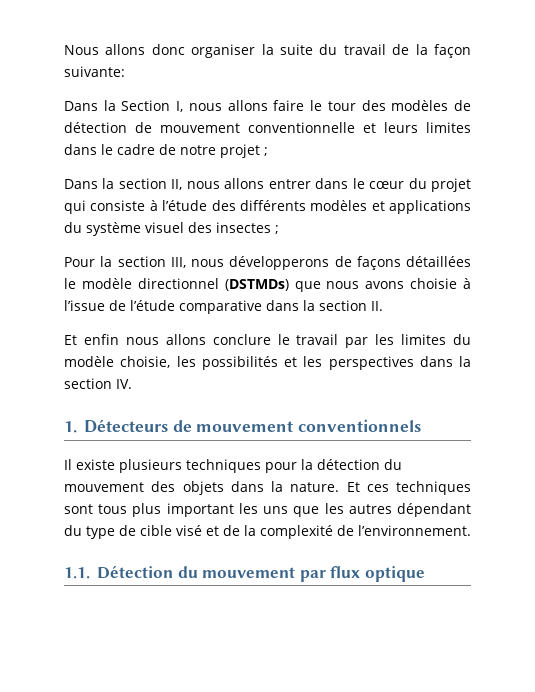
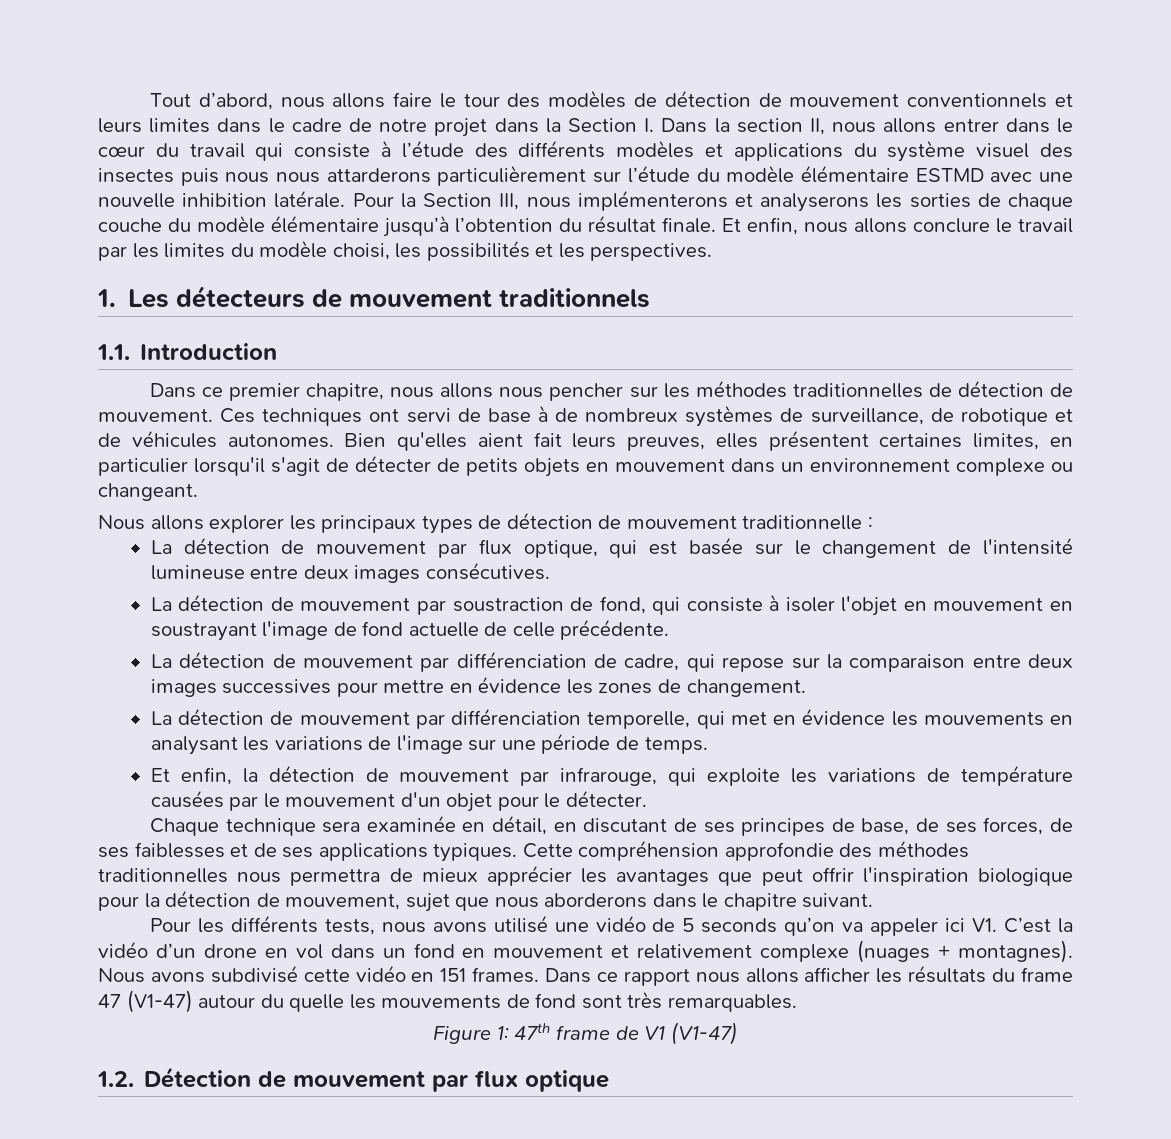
- Nous allons donc organiser la suite du travail de la façon suivante:
- Dans la Section I, nous allons faire le tour des modèles de détection de mouvement conventionnelle et leurs limites dans le cadre de notre projet ;
- Dans la section II, nous allons entrer dans le cœur du projet qui consiste à l’étude des différents modèles et applications du système visuel des insectes ;
- Pour la section III, nous développerons de façons détaillées le modèle directionnel (DSTMDs) que nous avons choisie à l’issue de l’étude comparative dans la section II.
- Et enfin nous allons conclure le travail par les limites du modèle choisie, les possibilités et les perspectives dans la section IV.
- 1. Détecteurs de mouvement conventionnels
- Il existe plusieurs techniques pour la détection du mouvement des objets dans la nature. Et ces techniques sont tous plus important les uns que les autres dépendant du type de cible visé et de la complexité de l’environnement.
- 1.1. Détection du mouvement par flux optique
+ Tout d’abord, nous allons faire le tour des modèles de détection de mouvement conventionnels et leurs limites dans le cadre de notre projet dans la Section I. Dans la section II, nous allons entrer dans le cœur du travail qui consiste à l’étude des différents modèles et applications du système visuel des insectes puis nous nous attarderons particulièrement sur l’étude du modèle élémentaire ESTMD avec une nouvelle inhibition latérale. Pour la Section III, nous implémenterons et analyserons les sorties de chaque couche du modèle élémentaire jusqu’à l’obtention du résultat finale. Et enfin, nous allons conclure le travail par les limites du modèle choisi, les possibilités et les perspectives.
+ 1. Les détecteurs de mouvement traditionnels
+ 1.1. Introduction
+ Dans ce premier chapitre, nous allons nous pencher sur les méthodes traditionnelles de détection de mouvement. Ces techniques ont servi de base à de nombreux systèmes de surveillance, de robotique et de véhicules autonomes. Bien qu'elles aient fait leurs preuves, elles présentent certaines limites, en particulier lorsqu'il s'agit de détecter de petits objets en mouvement dans un environnement complexe ou changeant.
+ Nous allons explorer les principaux types de détection de mouvement traditionnelle :
+ La détection de mouvement par flux optique, qui est basée sur le changement de l'intensité lumineuse entre deux images consécutives.
+ La détection de mouvement par soustraction de fond, qui consiste à isoler l'objet en mouvement en soustrayant l'image de fond actuelle de celle précédente.
+ La détection de mouvement par différenciation de cadre, qui repose sur la comparaison entre deux images successives pour mettre en évidence les zones de changement.
+ La détection de mouvement par différenciation temporelle, qui met en évidence les mouvements en analysant les variations de l'image sur une période de temps.
+ Et enfin, la détection de mouvement par infrarouge, qui exploite les variations de température causées par le mouvement d'un objet pour le détecter.
+ Chaque technique sera examinée en détail, en discutant de ses principes de base, de ses forces, de ses faiblesses et de ses applications typiques. Cette compréhension approfondie des méthodes traditionnelles nous permettra de mieux apprécier les avantages que peut offrir l'inspiration biologique pour la détection de mouvement, sujet que nous aborderons dans le chapitre suivant.
+ Pour les différents tests, nous avons utilisé une vidéo de 5 seconds qu’on va appeler ici V1. C’est la vidéo d’un drone en vol dans un fond en mouvement et relativement complexe (nuages + montagnes). Nous avons subdivisé cette vidéo en 151 frames. Dans ce rapport nous allons afficher les résultats du frame 47 (V1-47) autour du quelle les mouvements de fond sont très remarquables.
+ Figure 1: 47th frame de V1 (V1-47)
+ 1.2. Détection de mouvement par flux optique

